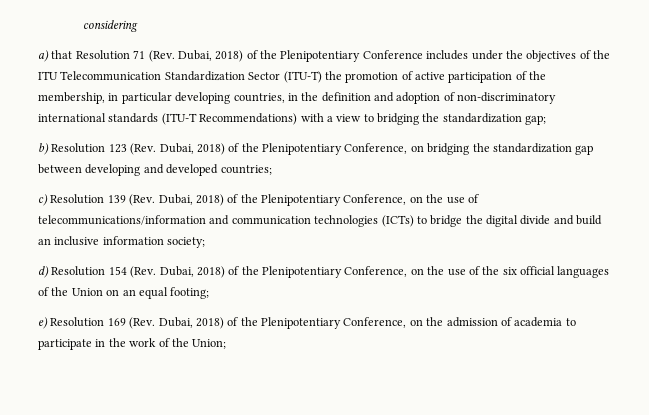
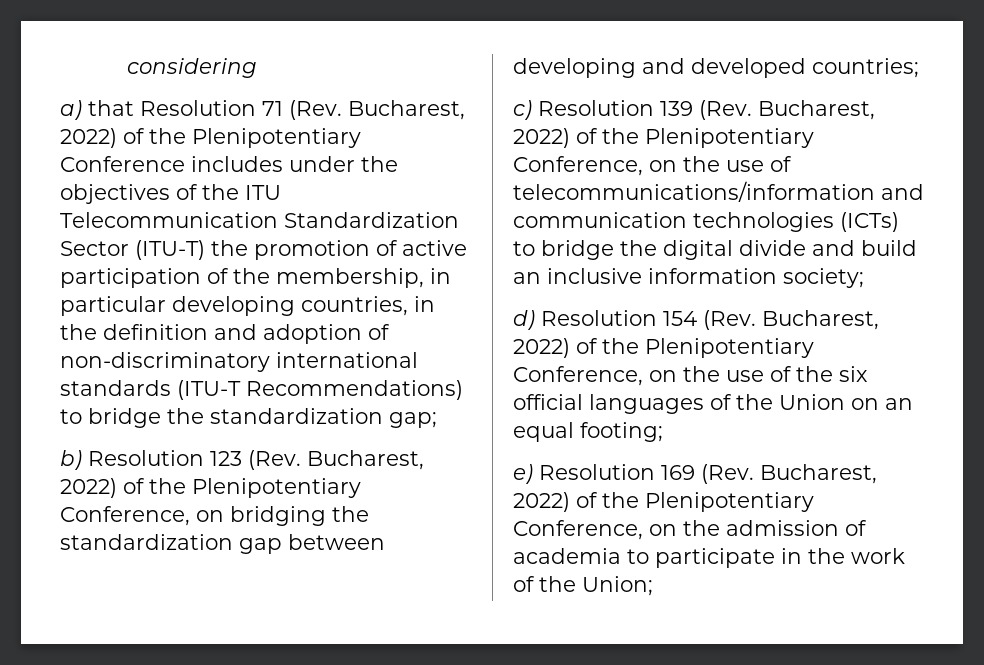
- a) that Resolution 71 (Rev. Dubai, 2018) of the Plenipotentiary Conference includes under the objectives of the ITU Telecommunication Standardization Sector (ITU-T) the promotion of active participation of the membership, in particular developing countries, in the definition and adoption of non-discriminatory international standards (ITU-T Recommendations) with a view to bridging the standardization gap;
+ a) that Resolution 71 (Rev. Bucharest, 2022) of the Plenipotentiary Conference includes under the objectives of the ITU Telecommunication Standardization Sector (ITU-T) the promotion of active participation of the membership, in particular developing countries, in the definition and adoption of non-discriminatory international standards (ITU-T Recommendations) to bridge the standardization gap;
- b) Resolution 123 (Rev. Dubai, 2018) of the Plenipotentiary Conference, on bridging the standardization gap between developing and developed countries;
+ b) Resolution 123 (Rev. Bucharest, 2022) of the Plenipotentiary Conference, on bridging the standardization gap between developing and developed countries;
- c) Resolution 139 (Rev. Dubai, 2018) of the Plenipotentiary Conference, on the use of telecommunications/information and communication technologies (ICTs) to bridge the digital divide and build an inclusive information society;
+ c) Resolution 139 (Rev. Bucharest, 2022) of the Plenipotentiary Conference, on the use of telecommunications/information and communication technologies (ICTs) to bridge the digital divide and build an inclusive information society;
- d) Resolution 154 (Rev. Dubai, 2018) of the Plenipotentiary Conference, on the use of the six official languages of the Union on an equal footing;
+ d) Resolution 154 (Rev. Bucharest, 2022) of the Plenipotentiary Conference, on the use of the six official languages of the Union on an equal footing;
- e) Resolution 169 (Rev. Dubai, 2018) of the Plenipotentiary Conference, on the admission of academia to participate in the work of the Union;
+ e) Resolution 169 (Rev. Bucharest, 2022) of the Plenipotentiary Conference, on the admission of academia to participate in the work of the Union;

